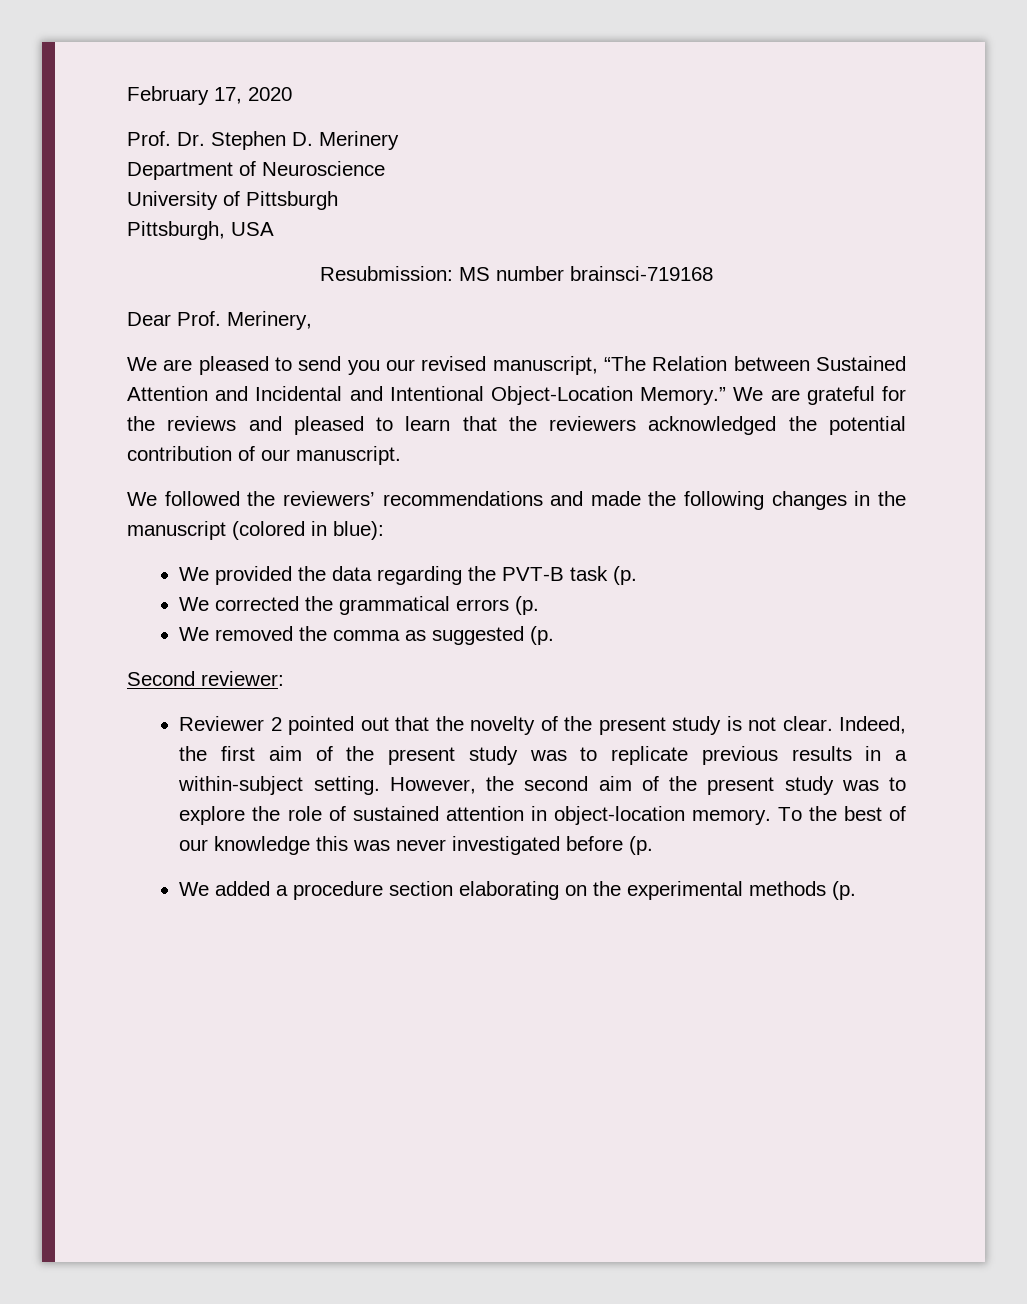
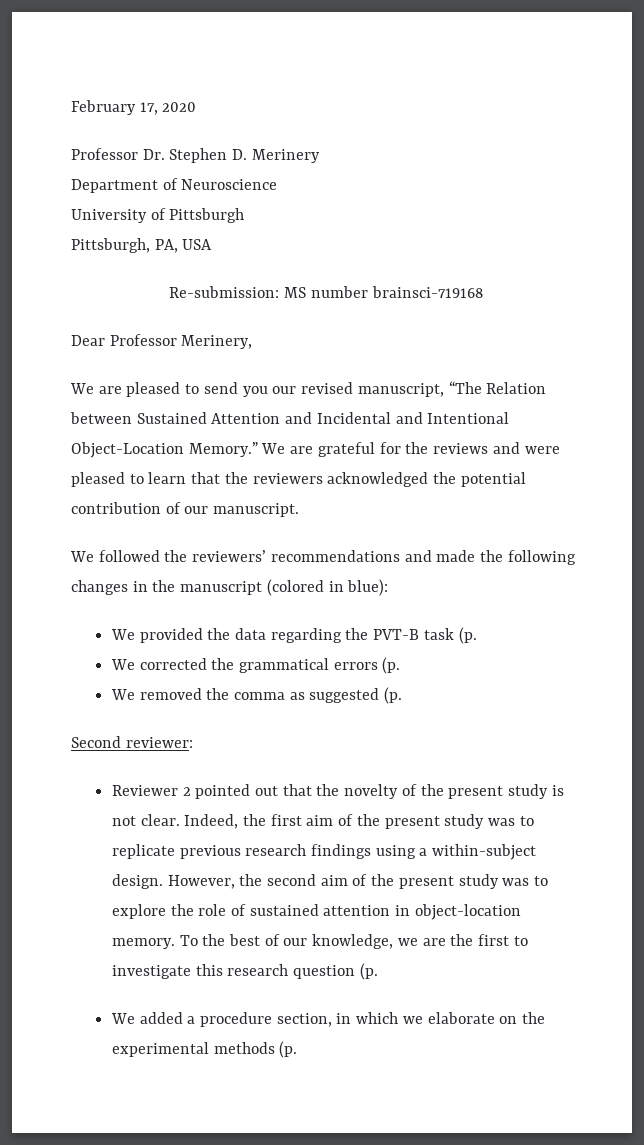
- Prof. Dr. Stephen D. Merinery
+ Professor Dr. Stephen D. Merinery
- Pittsburgh, USA
+ Pittsburgh, PA, USA
- Resubmission: MS number brainsci-719168
+ Re-submission: MS number brainsci-719168
- Dear Prof. Merinery,
+ Dear Professor Merinery,
- We are grateful for the reviews and pleased to learn that the reviewers acknowledged the potential contribution of our manuscript.
+ We are grateful for the reviews and were pleased to learn that the reviewers acknowledged the potential contribution of our manuscript.
- Indeed, the first aim of the present study was to replicate previous results in a within-subject setting.
+ Indeed, the first aim of the present study was to replicate previous research findings using a within-subject design.
- To the best of our knowledge this was never investigated before (p.
+ To the best of our knowledge, we are the first to investigate this research question (p.
- We added a procedure section elaborating on the experimental methods (p.
+ We added a procedure section, in which we elaborate on the experimental methods (p.

